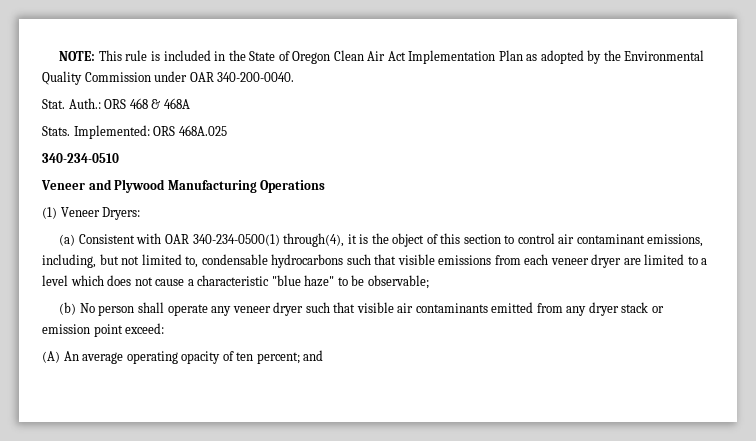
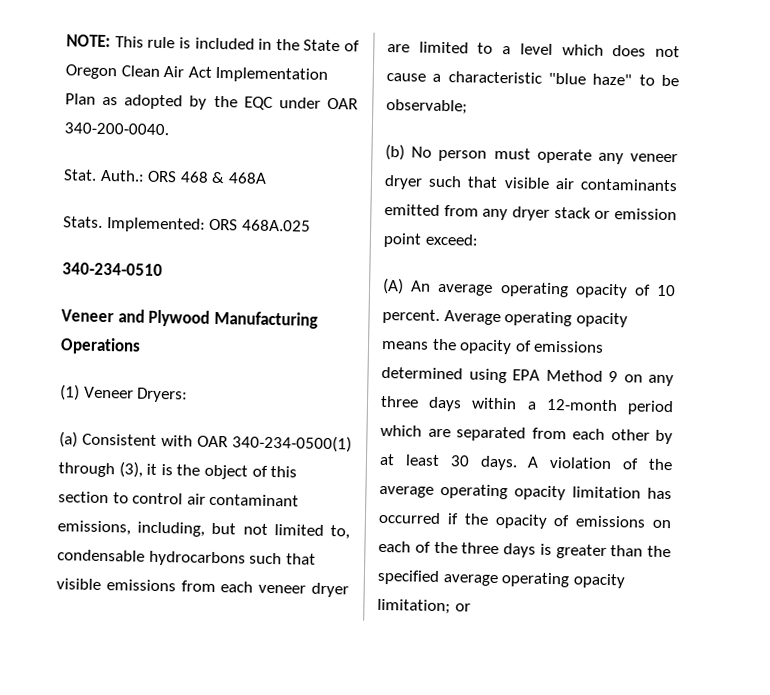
- NOTE: This rule is included in the State of Oregon Clean Air Act Implementation Plan as adopted by the Environmental Quality Commission under OAR 340-200-0040.
+ NOTE: This rule is included in the State of Oregon Clean Air Act Implementation Plan as adopted by the EQC under OAR 340-200-0040.
- (a) Consistent with OAR 340-234-0500(1) through(4), it is the object of this section to control air contaminant emissions, including, but not limited to, condensable hydrocarbons such that visible emissions from each veneer dryer are limited to a level which does not cause a characteristic "blue haze" to be observable;
+ (a) Consistent with OAR 340-234-0500(1) through (3), it is the object of this section to control air contaminant emissions, including, but not limited to, condensable hydrocarbons such that visible emissions from each veneer dryer are limited to a level which does not cause a characteristic "blue haze" to be observable;
- (b) No person shall operate any veneer dryer such that visible air contaminants emitted from any dryer stack or emission point exceed:
+ (b) No person must operate any veneer dryer such that visible air contaminants emitted from any dryer stack or emission point exceed:
- (A) An average operating opacity of ten percent; and
+ (A) An average operating opacity of 10 percent. Average operating opacity means the opacity of emissions determined using EPA Method 9 on any three days within a 12-month period which are separated from each other by at least 30 days. A violation of the average operating opacity limitation has occurred if the opacity of emissions on each of the three days is greater than the specified average operating opacity limitation; or

